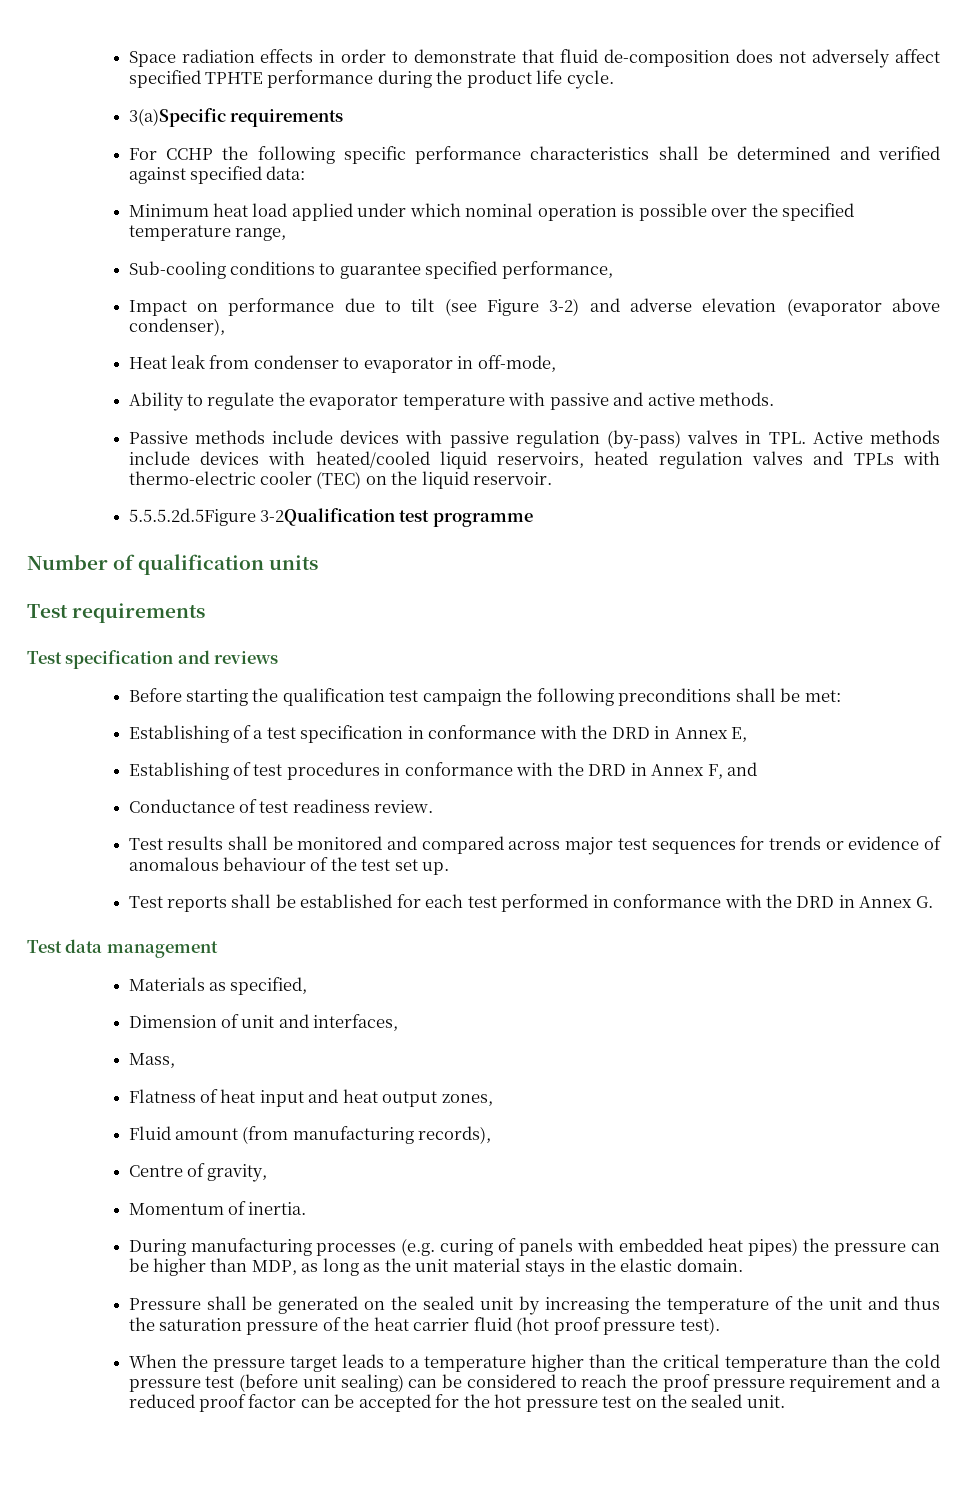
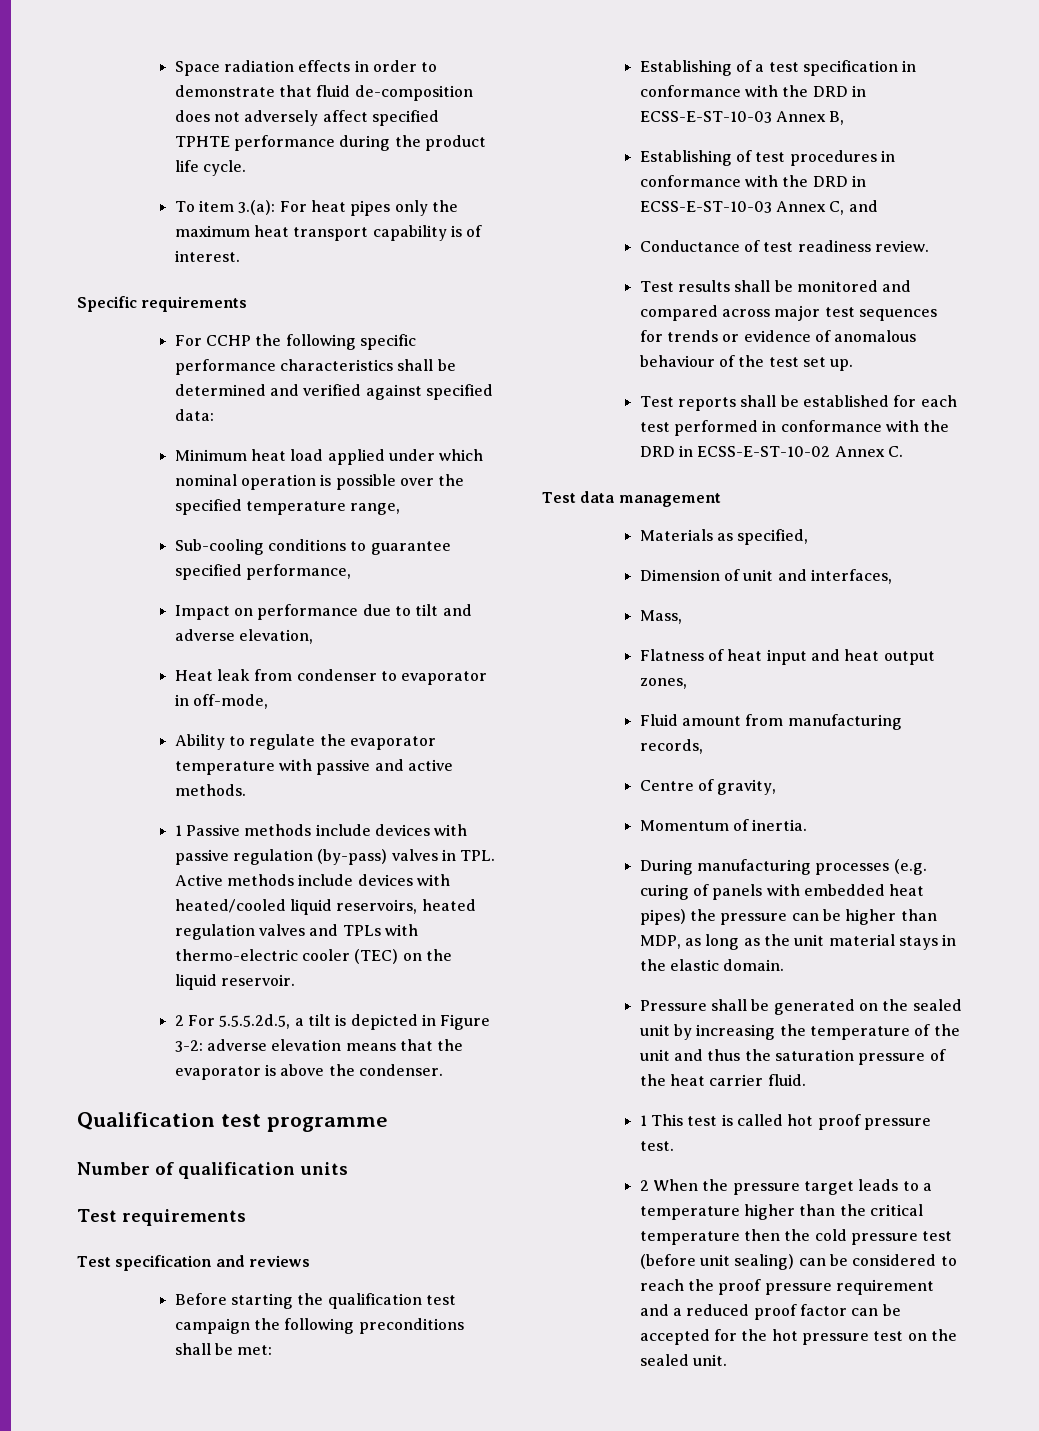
- 3(a)Specific requirements
+ To item 3.(a): For heat pipes only the maximum heat transport capability is of interest.
+ Specific requirements
- Impact on performance due to tilt (see Figure 3-2) and adverse elevation (evaporator above condenser),
+ Impact on performance due to tilt and adverse elevation,
- Passive methods include devices with passive regulation (by-pass) valves in TPL. Active methods include devices with heated/cooled liquid reservoirs, heated regulation valves and TPLs with thermo-electric cooler (TEC) on the liquid reservoir.
+ 1 Passive methods include devices with passive regulation (by-pass) valves in TPL. Active methods include devices with heated/cooled liquid reservoirs, heated regulation valves and TPLs with thermo-electric cooler (TEC) on the liquid reservoir.
- 5.5.5.2d.5Figure 3-2Qualification test programme
+ 2 For 5.5.5.2d.5, a tilt is depicted in Figure 3-2: adverse elevation means that the evaporator is above the condenser.
+ Qualification test programme
- Establishing of a test specification in conformance with the DRD in Annex E,
+ Establishing of a test specification in conformance with the DRD in ECSS-E-ST-10-03 Annex B,
- Establishing of test procedures in conformance with the DRD in Annex F, and
+ Establishing of test procedures in conformance with the DRD in ECSS-E-ST-10-03 Annex C, and
- Test reports shall be established for each test performed in conformance with the DRD in Annex G.
+ Test reports shall be established for each test performed in conformance with the DRD in ECSS-E-ST-10-02 Annex C.
- Fluid amount (from manufacturing records),
+ Fluid amount from manufacturing records,
- Pressure shall be generated on the sealed unit by increasing the temperature of the unit and thus the saturation pressure of the heat carrier fluid (hot proof pressure test).
- When the pressure target leads to a temperature higher than the critical temperature than the cold pressure test (before unit sealing) can be considered to reach the proof pressure requirement and a reduced proof factor can be accepted for the hot pressure test on the sealed unit.
+ Pressure shall be generated on the sealed unit by increasing the temperature of the unit and thus the saturation pressure of the heat carrier fluid.
+ 1 This test is called hot proof pressure test.
+ 2 When the pressure target leads to a temperature higher than the critical temperature then the cold pressure test (before unit sealing) can be considered to reach the proof pressure requirement and a reduced proof factor can be accepted for the hot pressure test on the sealed unit.

